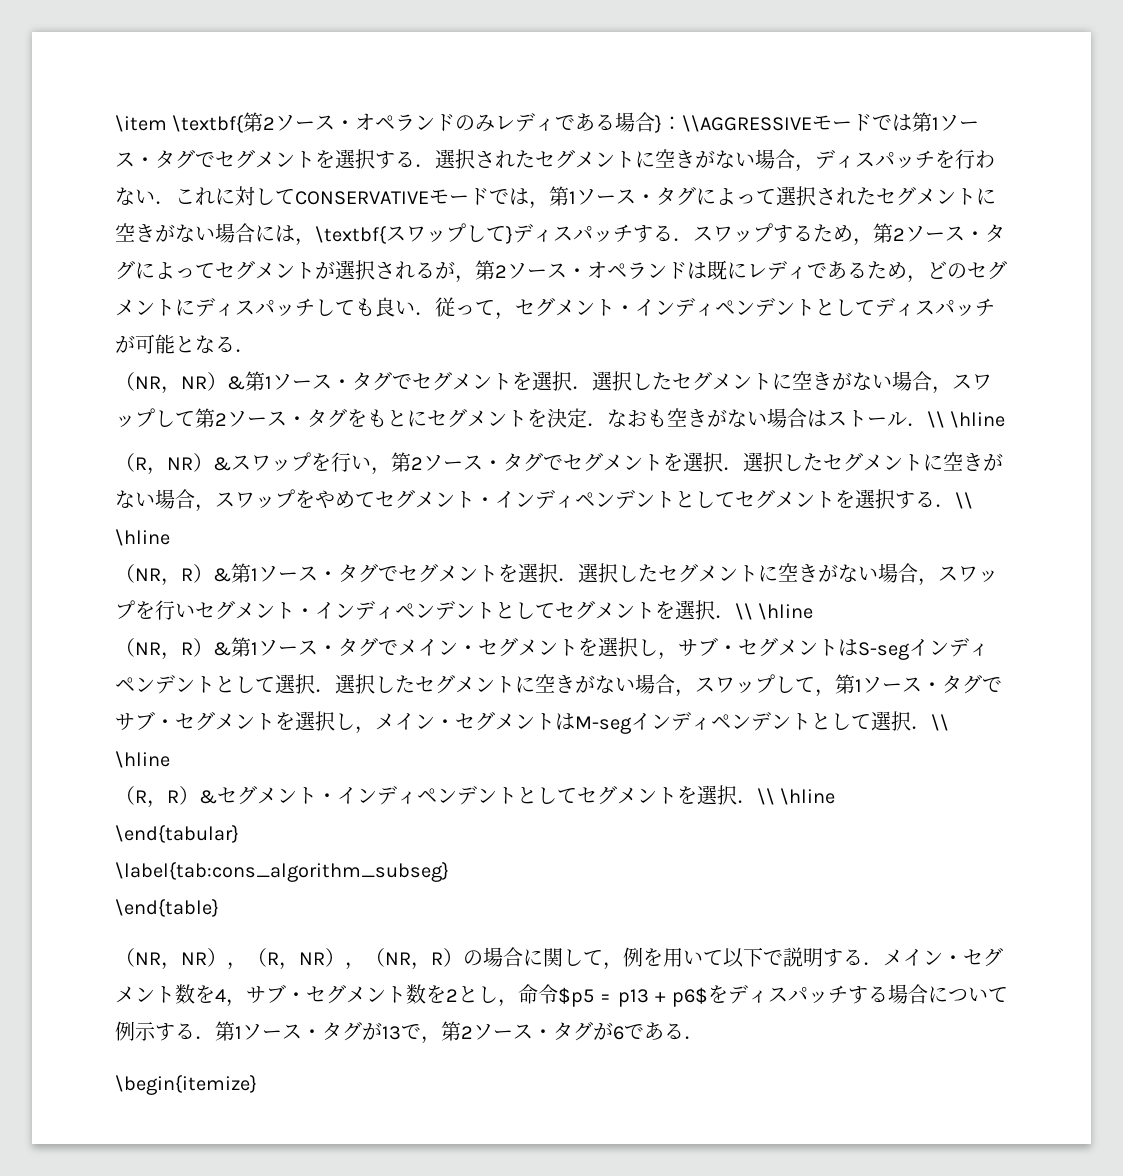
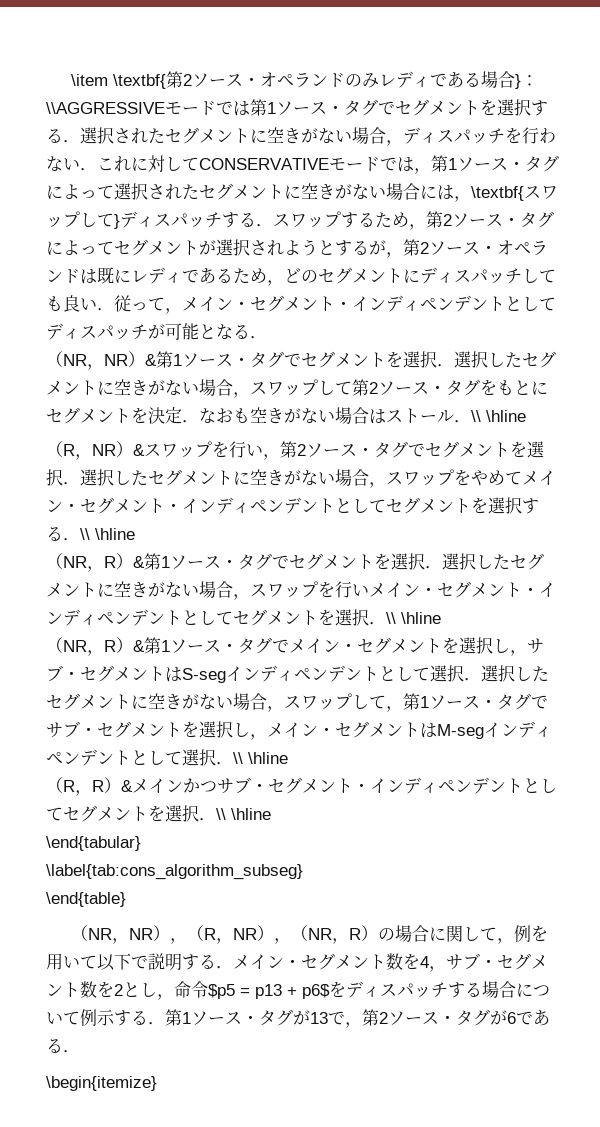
- \\AGGRESSIVEモードでは第1ソース・タグでセグメントを選択する．選択されたセグメントに空きがない場合，ディスパッチを行わない．これに対してCONSERVATIVEモードでは，第1ソース・タグによって選択されたセグメントに空きがない場合には，\textbf{スワップして}ディスパッチする．スワップするため，第2ソース・タグによってセグメントが選択されるが，第2ソース・オペランドは既にレディであるため，どのセグメントにディスパッチしても良い．従って，セグメント・インディペンデントとしてディスパッチが可能となる．
+ \\AGGRESSIVEモードでは第1ソース・タグでセグメントを選択する．選択されたセグメントに空きがない場合，ディスパッチを行わない．これに対してCONSERVATIVEモードでは，第1ソース・タグによって選択されたセグメントに空きがない場合には，\textbf{スワップして}ディスパッチする．スワップするため，第2ソース・タグによってセグメントが選択されようとするが，第2ソース・オペランドは既にレディであるため，どのセグメントにディスパッチしても良い．従って，メイン・セグメント・インディペンデントとしてディスパッチが可能となる．
- （R，NR）&スワップを行い，第2ソース・タグでセグメントを選択．選択したセグメントに空きがない場合，スワップをやめてセグメント・インディペンデントとしてセグメントを選択する．\\ \hline
+ （R，NR）&スワップを行い，第2ソース・タグでセグメントを選択．選択したセグメントに空きがない場合，スワップをやめてメイン・セグメント・インディペンデントとしてセグメントを選択する．\\ \hline
- （NR，R）&第1ソース・タグでセグメントを選択．選択したセグメントに空きがない場合，スワップを行いセグメント・インディペンデントとしてセグメントを選択．\\ \hline
+ （NR，R）&第1ソース・タグでセグメントを選択．選択したセグメントに空きがない場合，スワップを行いメイン・セグメント・インディペンデントとしてセグメントを選択．\\ \hline
- （R，R）&セグメント・インディペンデントとしてセグメントを選択．\\ \hline
+ （R，R）&メインかつサブ・セグメント・インディペンデントとしてセグメントを選択．\\ \hline

